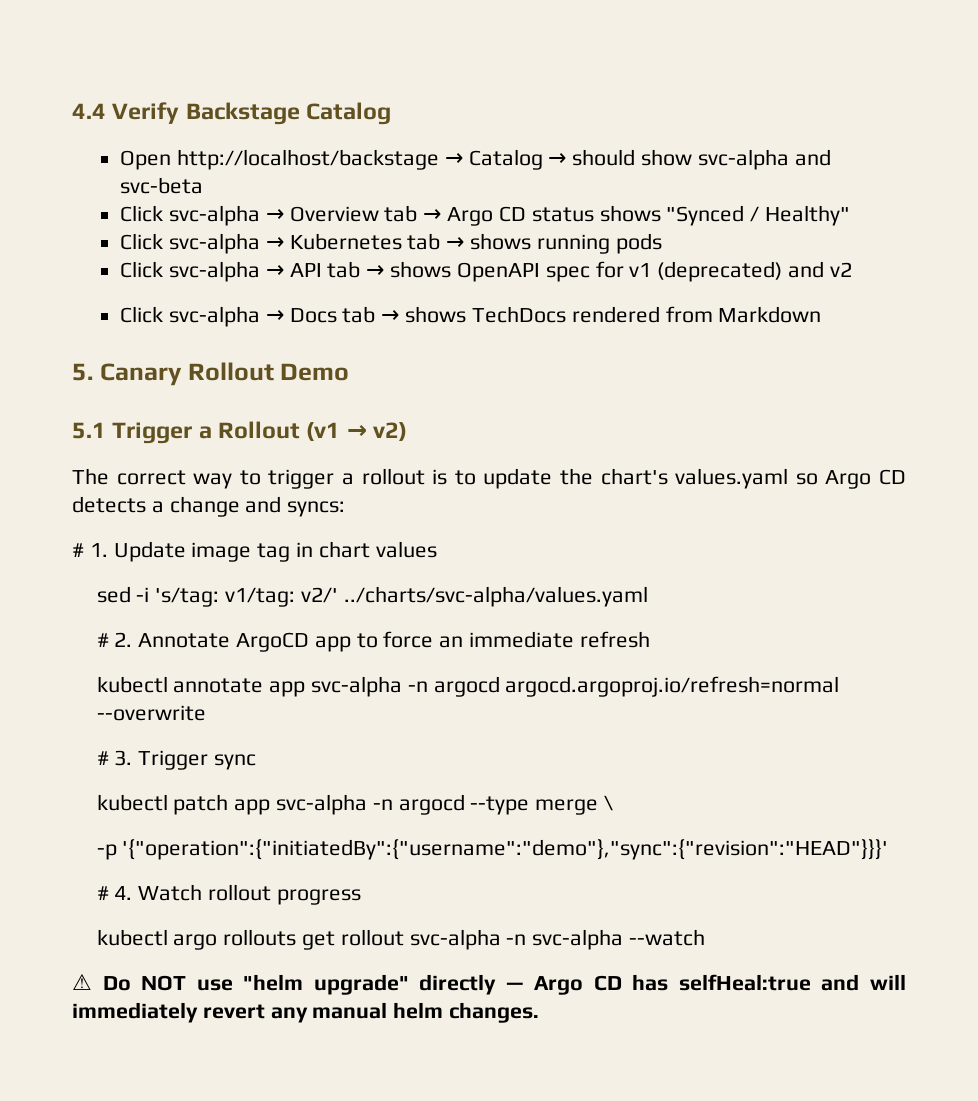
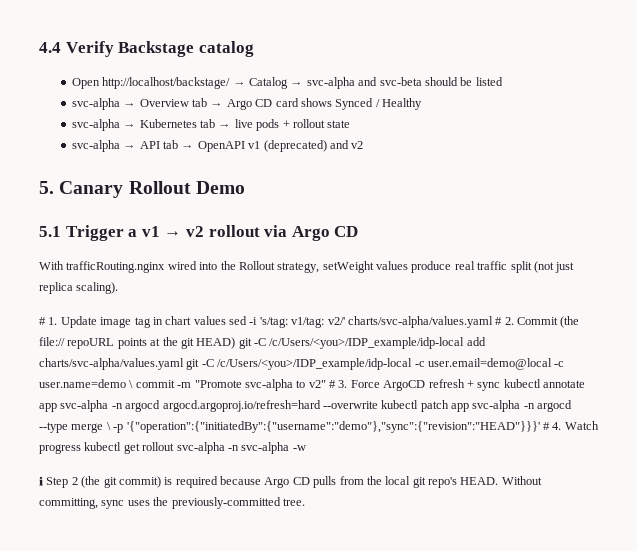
- 4.4 Verify Backstage Catalog
+ 4.4 Verify Backstage catalog
- Open http://localhost/backstage → Catalog → should show svc-alpha and svc-beta
- Click svc-alpha → Overview tab → Argo CD status shows "Synced / Healthy"
- Click svc-alpha → Kubernetes tab → shows running pods
- Click svc-alpha → API tab → shows OpenAPI spec for v1 (deprecated) and v2
+ Open http://localhost/backstage/ → Catalog → svc-alpha and svc-beta should be listed
+ svc-alpha → Overview tab → Argo CD card shows Synced / Healthy
+ svc-alpha → Kubernetes tab → live pods + rollout state
+ svc-alpha → API tab → OpenAPI v1 (deprecated) and v2
- Click svc-alpha → Docs tab → shows TechDocs rendered from Markdown
- 5.1 Trigger a Rollout (v1 → v2)
- The correct way to trigger a rollout is to update the chart's values.yaml so Argo CD detects a change and syncs:
+ 5.1 Trigger a v1 → v2 rollout via Argo CD
+ With trafficRouting.nginx wired into the Rollout strategy, setWeight values produce real traffic split (not just replica scaling).
- # 1. Update image tag in chart values
- sed -i 's/tag: v1/tag: v2/' ../charts/svc-alpha/values.yaml
- # 2. Annotate ArgoCD app to force an immediate refresh
- kubectl annotate app svc-alpha -n argocd argocd.argoproj.io/refresh=normal --overwrite
- # 3. Trigger sync
- kubectl patch app svc-alpha -n argocd --type merge \
- -p '{"operation":{"initiatedBy":{"username":"demo"},"sync":{"revision":"HEAD"}}}'
- # 4. Watch rollout progress
- kubectl argo rollouts get rollout svc-alpha -n svc-alpha --watch
- ⚠ Do NOT use "helm upgrade" directly — Argo CD has selfHeal:true and will immediately revert any manual helm changes.
+ # 1. Update image tag in chart values sed -i 's/tag: v1/tag: v2/' charts/svc-alpha/values.yaml # 2. Commit (the file:// repoURL points at the git HEAD) git -C /c/Users/<you>/IDP_example/idp-local add charts/svc-alpha/values.yaml git -C /c/Users/<you>/IDP_example/idp-local -c user.email=demo@local -c user.name=demo \ commit -m "Promote svc-alpha to v2" # 3. Force ArgoCD refresh + sync kubectl annotate app svc-alpha -n argocd argocd.argoproj.io/refresh=hard --overwrite kubectl patch app svc-alpha -n argocd --type merge \ -p '{"operation":{"initiatedBy":{"username":"demo"},"sync":{"revision":"HEAD"}}}' # 4. Watch progress kubectl get rollout svc-alpha -n svc-alpha -w
+ ℹ Step 2 (the git commit) is required because Argo CD pulls from the local git repo's HEAD. Without committing, sync uses the previously-committed tree.

